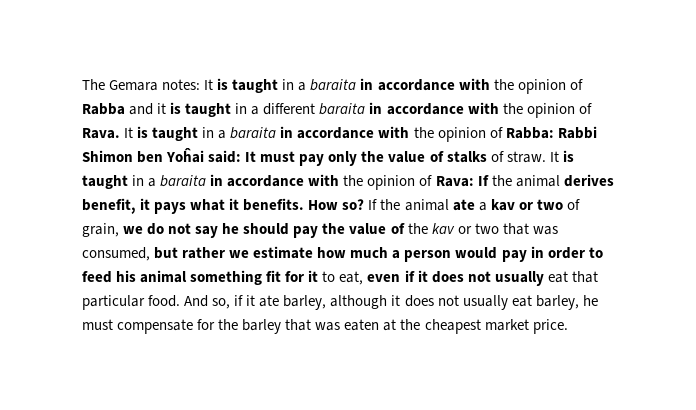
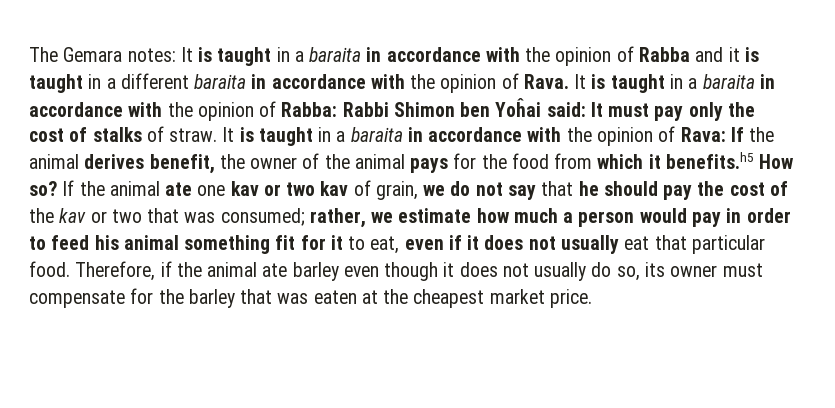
- It is taught in a baraita in accordance with the opinion of Rabba: Rabbi Shimon ben Yoĥai said: It must pay only the value of stalks of straw.
+ It is taught in a baraita in accordance with the opinion of Rabba: Rabbi Shimon ben Yoĥai said: It must pay only the cost of stalks of straw.
- It is taught in a baraita in accordance with the opinion of Rava: If the animal derives benefit, it pays what it benefits. How so?
+ It is taught in a baraita in accordance with the opinion of Rava: If the animal derives benefit, the owner of the animal pays for the food from which it benefits.h5 How so?
- If the animal ate a kav or two of grain, we do not say he should pay the value of the kav or two that was consumed, but rather we estimate how much a person would pay in order to feed his animal something fit for it to eat, even if it does not usually eat that particular food.
+ If the animal ate one kav or two kav of grain, we do not say that he should pay the cost of the kav or two that was consumed; rather, we estimate how much a person would pay in order to feed his animal something fit for it to eat, even if it does not usually eat that particular food.
- And so, if it ate barley, although it does not usually eat barley, he must compensate for the barley that was eaten at the cheapest market price.
+ Therefore, if the animal ate barley even though it does not usually do so, its owner must compensate for the barley that was eaten at the cheapest market price.

